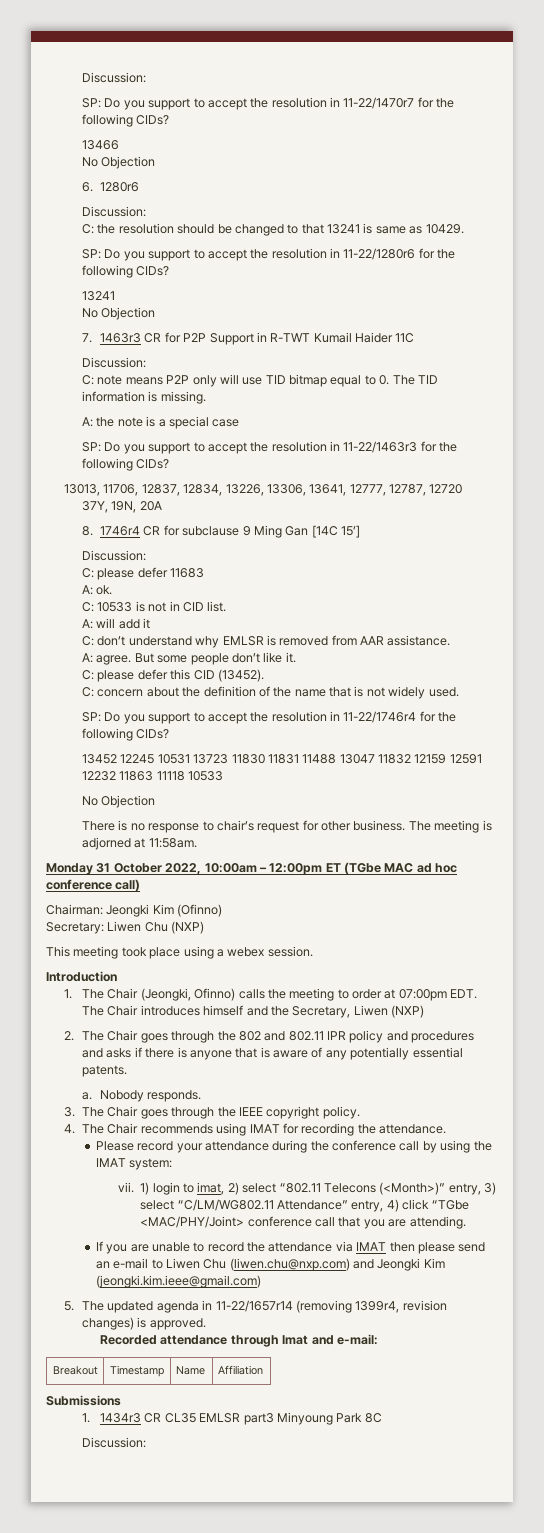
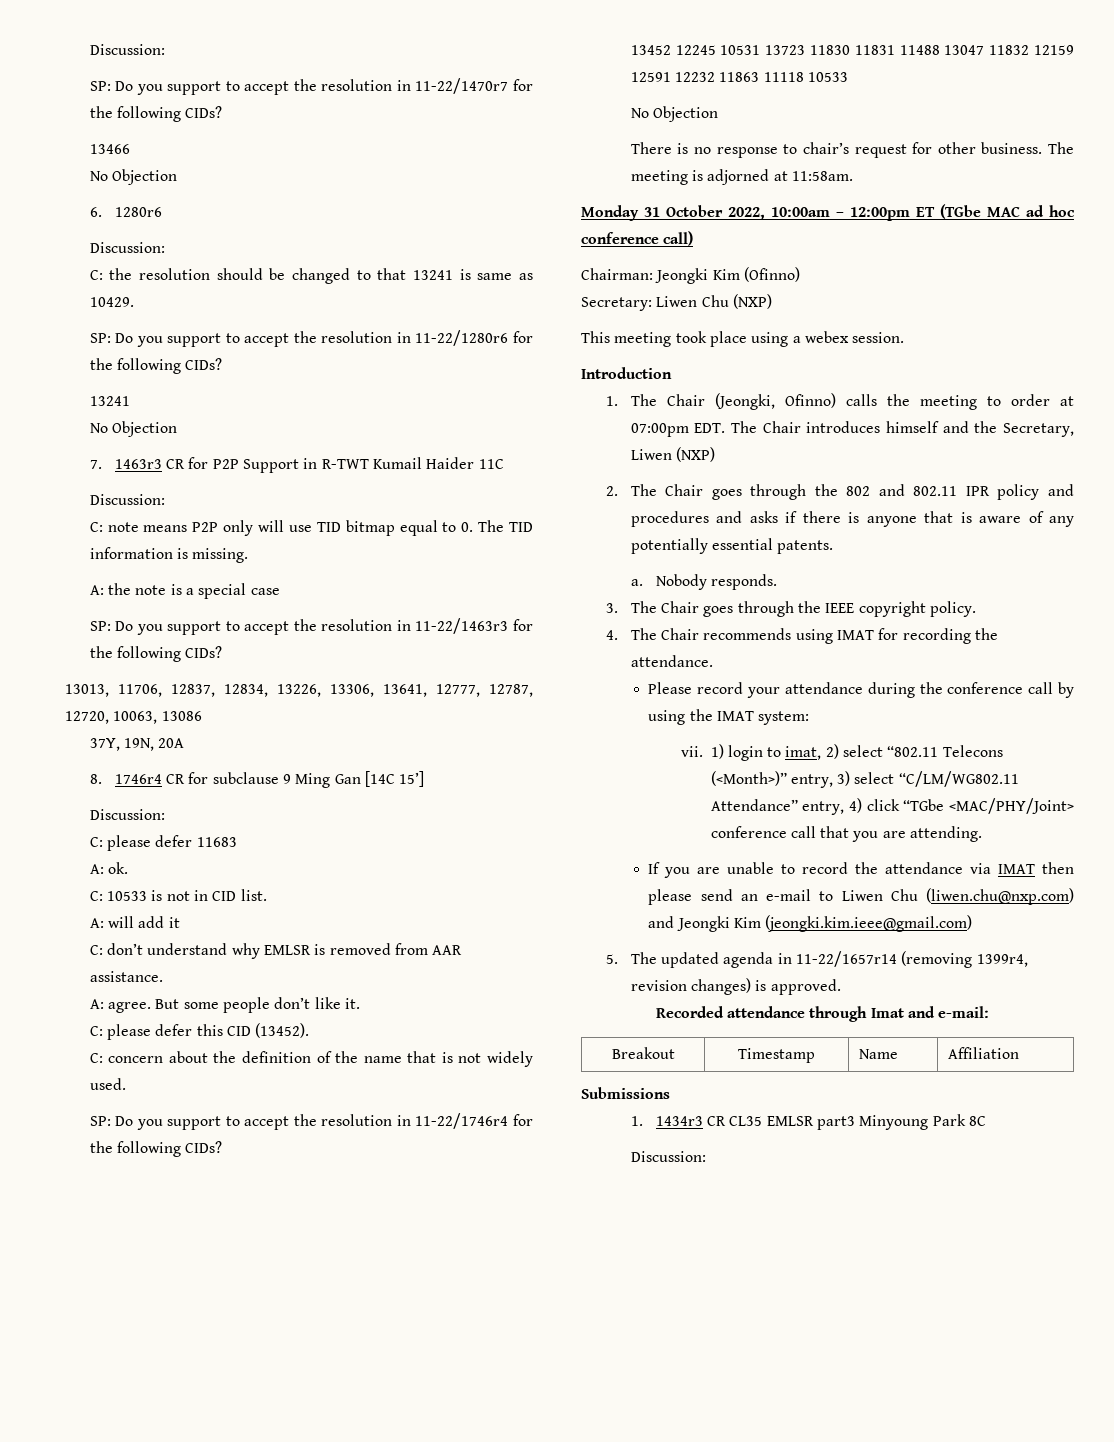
- 13013, 11706, 12837, 12834, 13226, 13306, 13641, 12777, 12787, 12720
+ 13013, 11706, 12837, 12834, 13226, 13306, 13641, 12777, 12787, 12720, 10063, 13086

